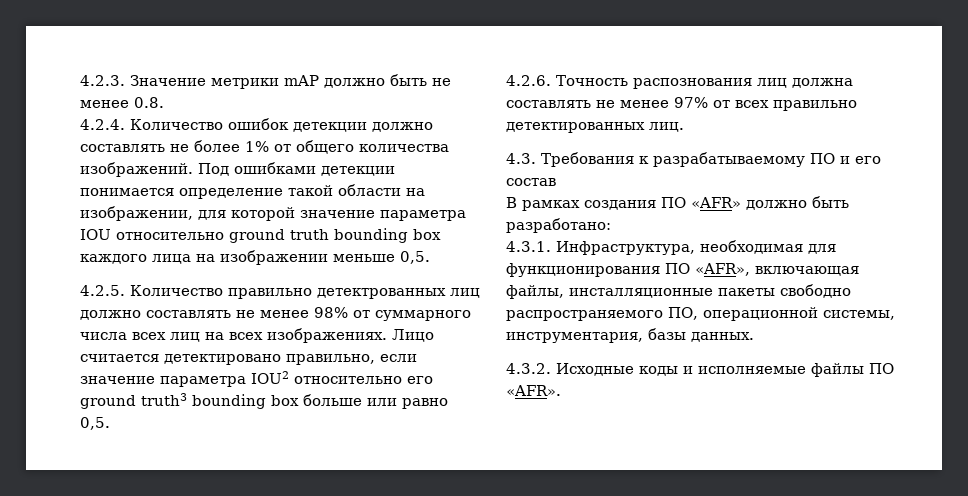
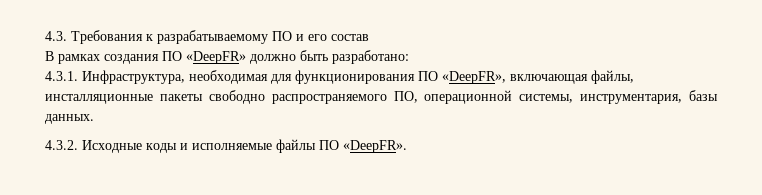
- 4.2.3. Значение метрики mAP должно быть не менее 0.8.
- 4.2.4. Количество ошибок детекции должно составлять не более 1% от общего количества изображений. Под ошибками детекции понимается определение такой области на изображении, для которой значение параметра IOU относительно ground truth bounding box каждого лица на изображении меньше 0,5.
- 4.2.5. Количество правильно детектрованных лиц должно составлять не менее 98% от суммарного числа всех лиц на всех изображениях. Лицо считается детектировано правильно, если значение параметра IOU2 относительно его ground truth3 bounding box больше или равно 0,5.
- 4.2.6. Точность распознования лиц должна составлять не менее 97% от всех правильно детектированных лиц.
- В рамках создания ПО «AFR» должно быть разработано:
+ В рамках создания ПО «DeepFR» должно быть разработано:
- 4.3.1. Инфраструктура, необходимая для функционирования ПО «AFR», включающая файлы, инсталляционные пакеты свободно распространяемого ПО, операционной системы, инструментария, базы данных.
+ 4.3.1. Инфраструктура, необходимая для функционирования ПО «DeepFR», включающая файлы, инсталляционные пакеты свободно распространяемого ПО, операционной системы, инструментария, базы данных.
- 4.3.2. Исходные коды и исполняемые файлы ПО «AFR».
+ 4.3.2. Исходные коды и исполняемые файлы ПО «DeepFR».

